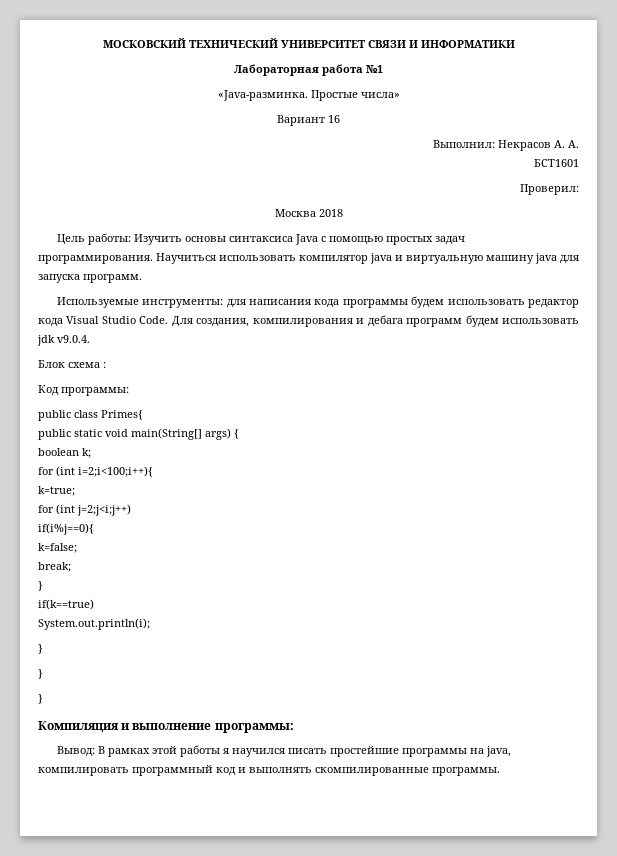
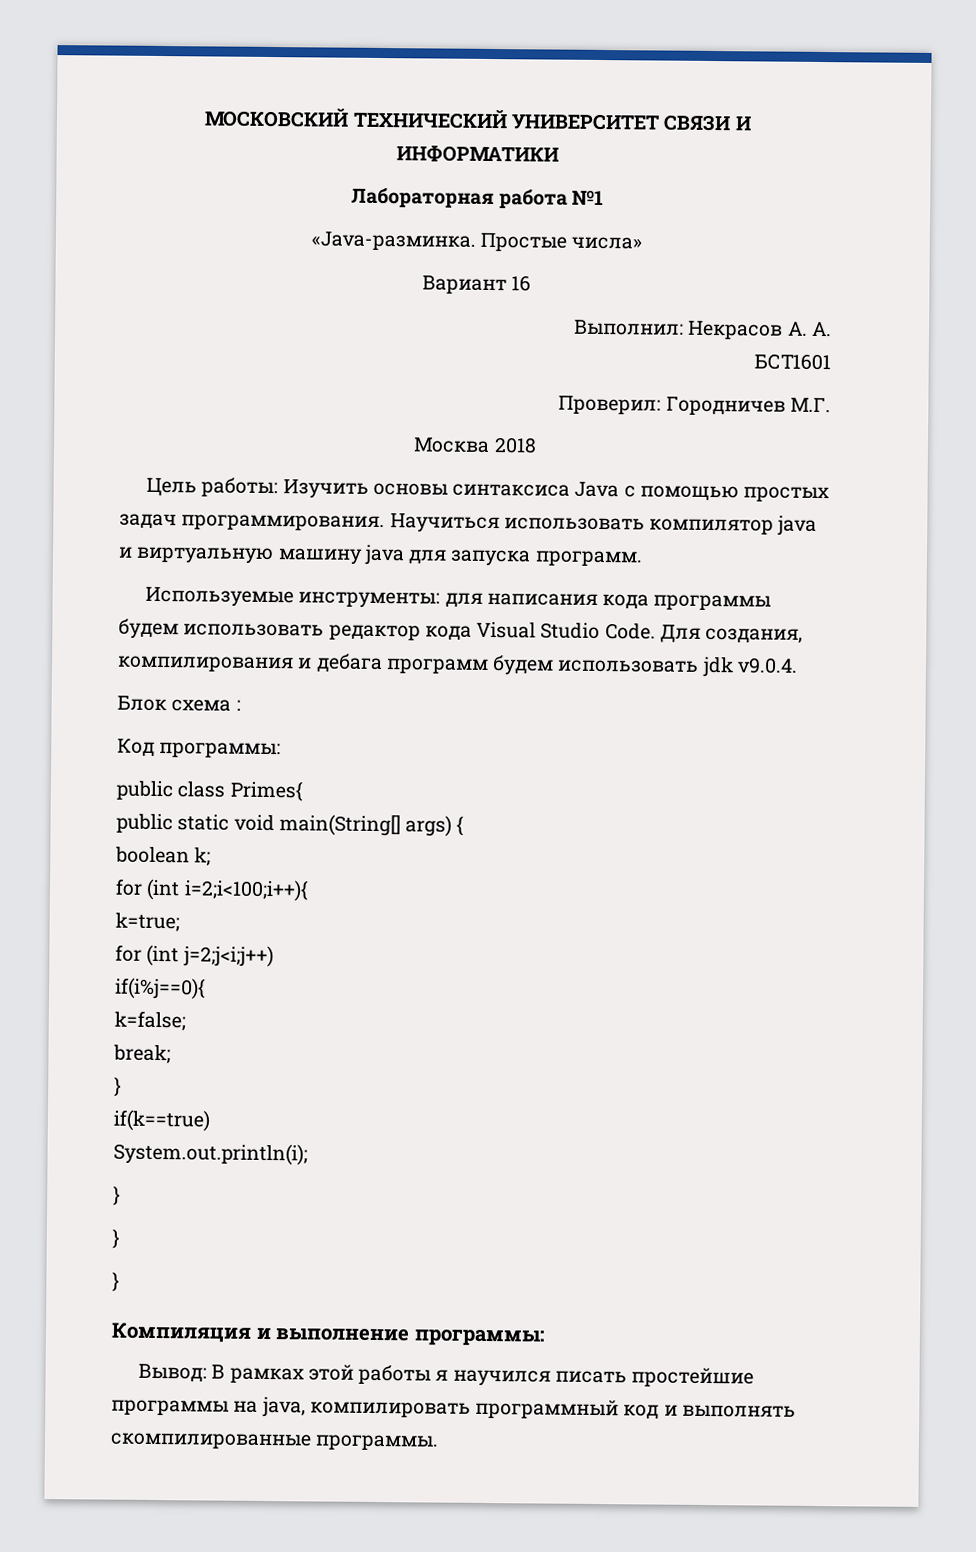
- Проверил:
+ Проверил: Городничев М.Г.

